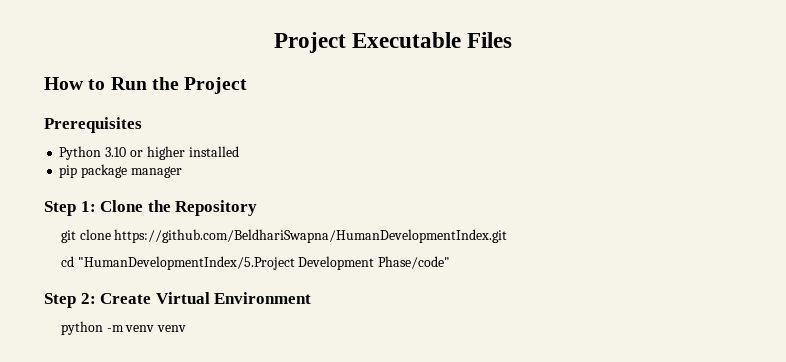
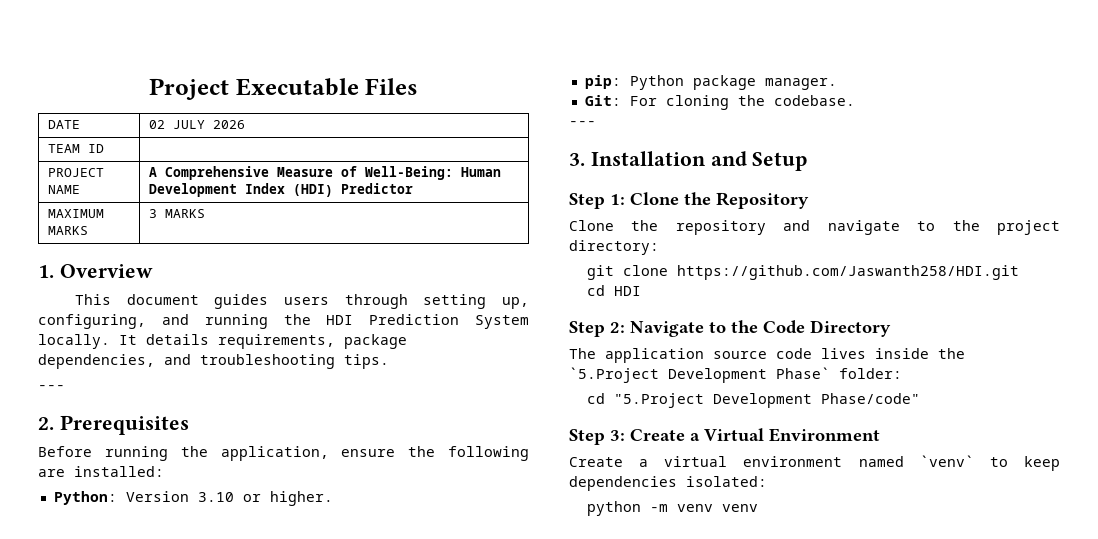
- How to Run the Project
- Prerequisites
- Python 3.10 or higher installed
- pip package manager
+ DATE | 02 JULY 2026
+ TEAM ID |
+ PROJECT NAME | A Comprehensive Measure of Well-Being: Human Development Index (HDI) Predictor
+ MAXIMUM MARKS | 3 MARKS
+ 1. Overview
+ This document guides users through setting up, configuring, and running the HDI Prediction System locally. It details requirements, package dependencies, and troubleshooting tips.
+ ---
+ 2. Prerequisites
+ Before running the application, ensure the following are installed:
+ Python: Version 3.10 or higher.
+ pip: Python package manager.
+ Git: For cloning the codebase.
+ ---
+ 3. Installation and Setup
+ Clone the repository and navigate to the project directory:
- git clone https://github.com/BeldhariSwapna/HumanDevelopmentIndex.git
- cd "HumanDevelopmentIndex/5.Project Development Phase/code"
+ git clone https://github.com/Jaswanth258/HDI.git
+ cd HDI
+ Step 2: Navigate to the Code Directory
+ The application source code lives inside the `5.Project Development Phase` folder:
+ cd "5.Project Development Phase/code"
- Step 2: Create Virtual Environment
+ Step 3: Create a Virtual Environment
+ Create a virtual environment named `venv` to keep dependencies isolated:

